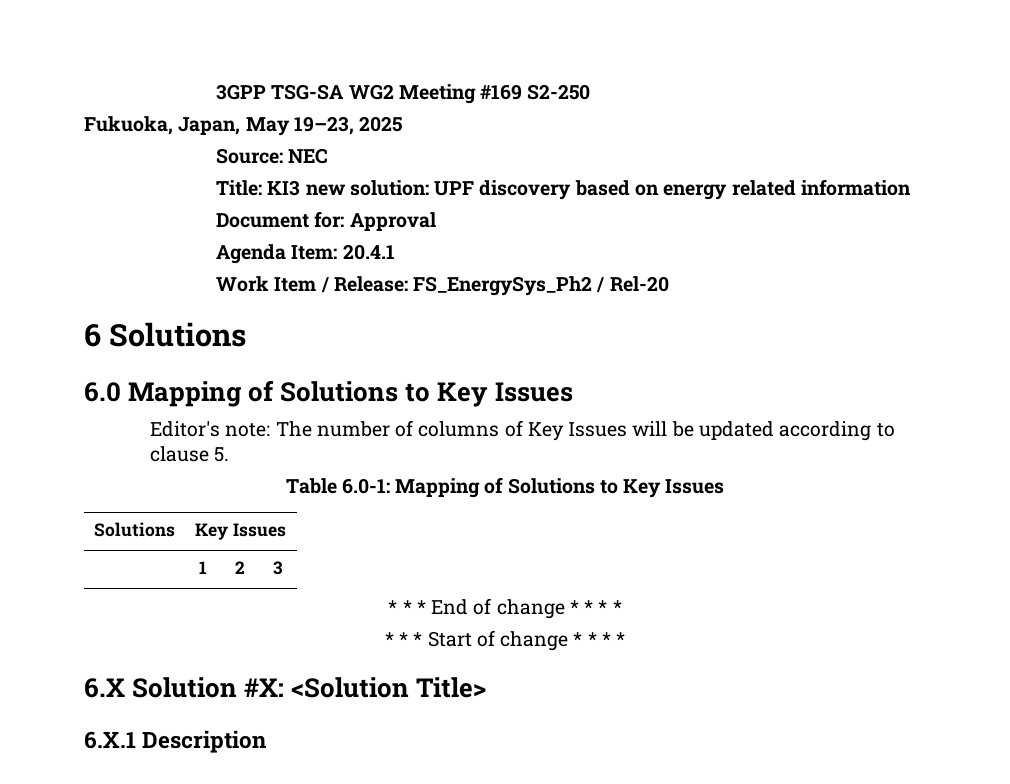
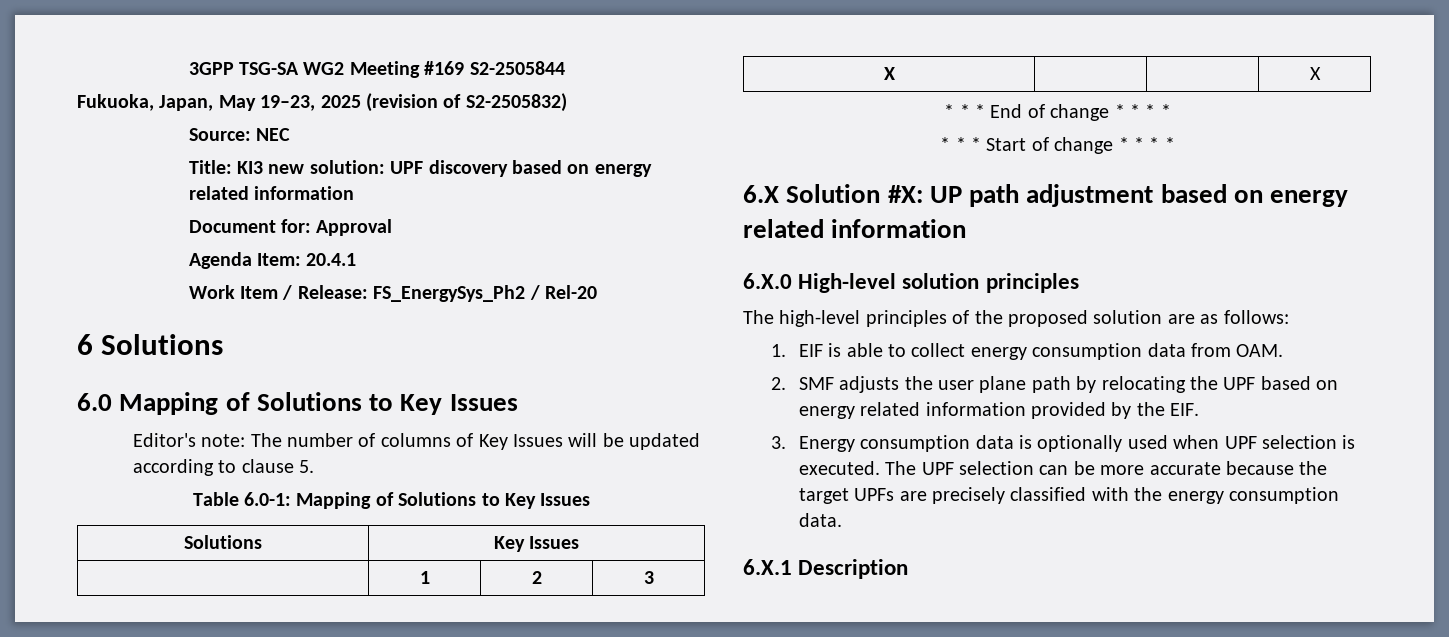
- 3GPP TSG-SA WG2 Meeting #169 S2-250
+ 3GPP TSG-SA WG2 Meeting #169 S2-2505844
- Fukuoka, Japan, May 19–23, 2025
+ Fukuoka, Japan, May 19–23, 2025 (revision of S2-2505832)
+ X | | | X
- 6.X Solution #X: <Solution Title>
+ 6.X Solution #X: UP path adjustment based on energy related information
+ 6.X.0 High-level solution principles
+ The high-level principles of the proposed solution are as follows:
+ 1. EIF is able to collect energy consumption data from OAM.
+ 2. SMF adjusts the user plane path by relocating the UPF based on energy related information provided by the EIF.
+ 3. Energy consumption data is optionally used when UPF selection is executed. The UPF selection can be more accurate because the target UPFs are precisely classified with the energy consumption data.

